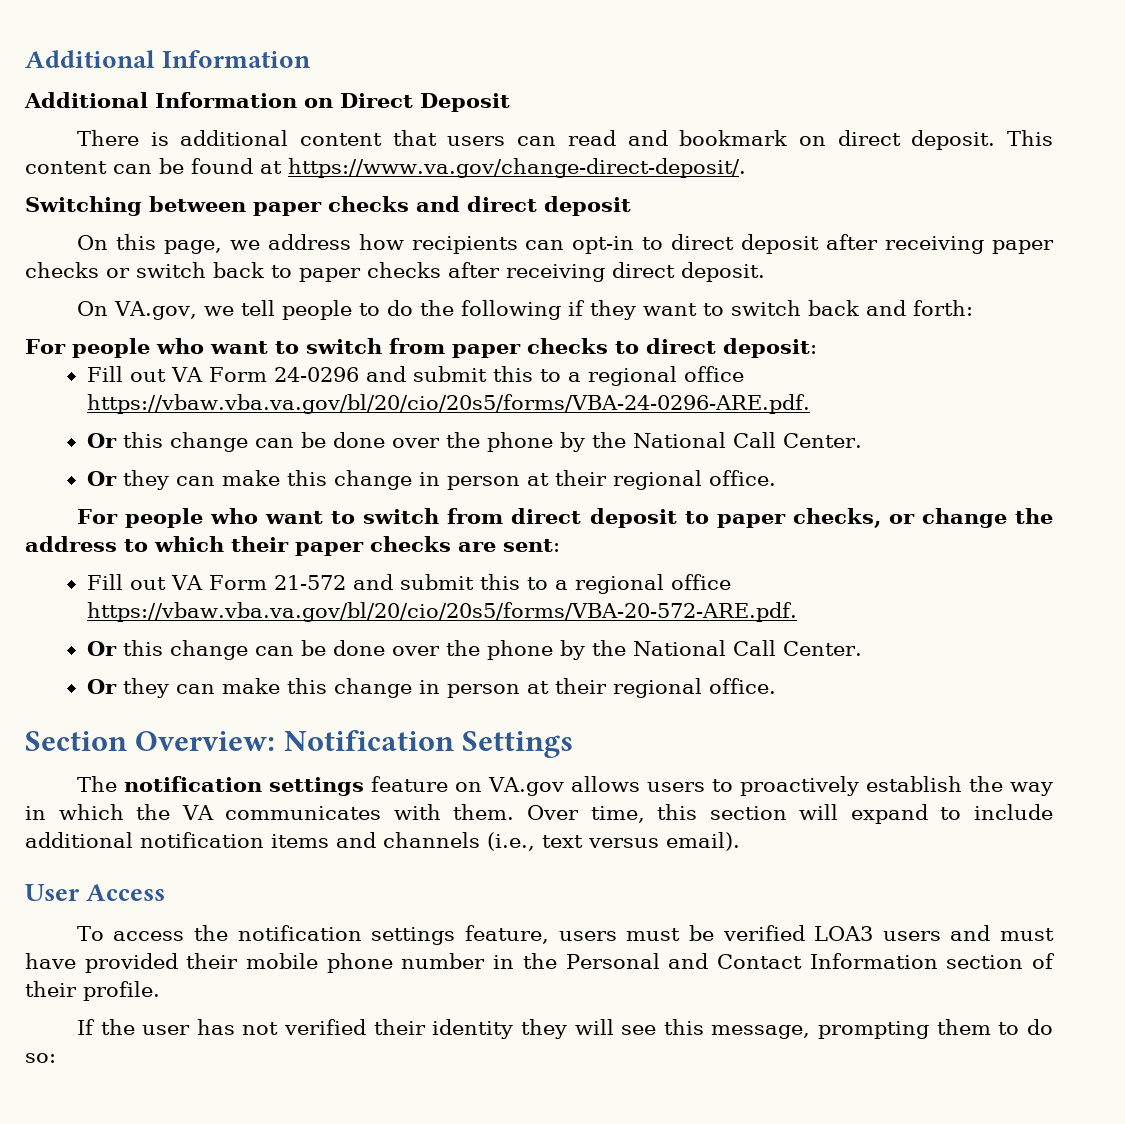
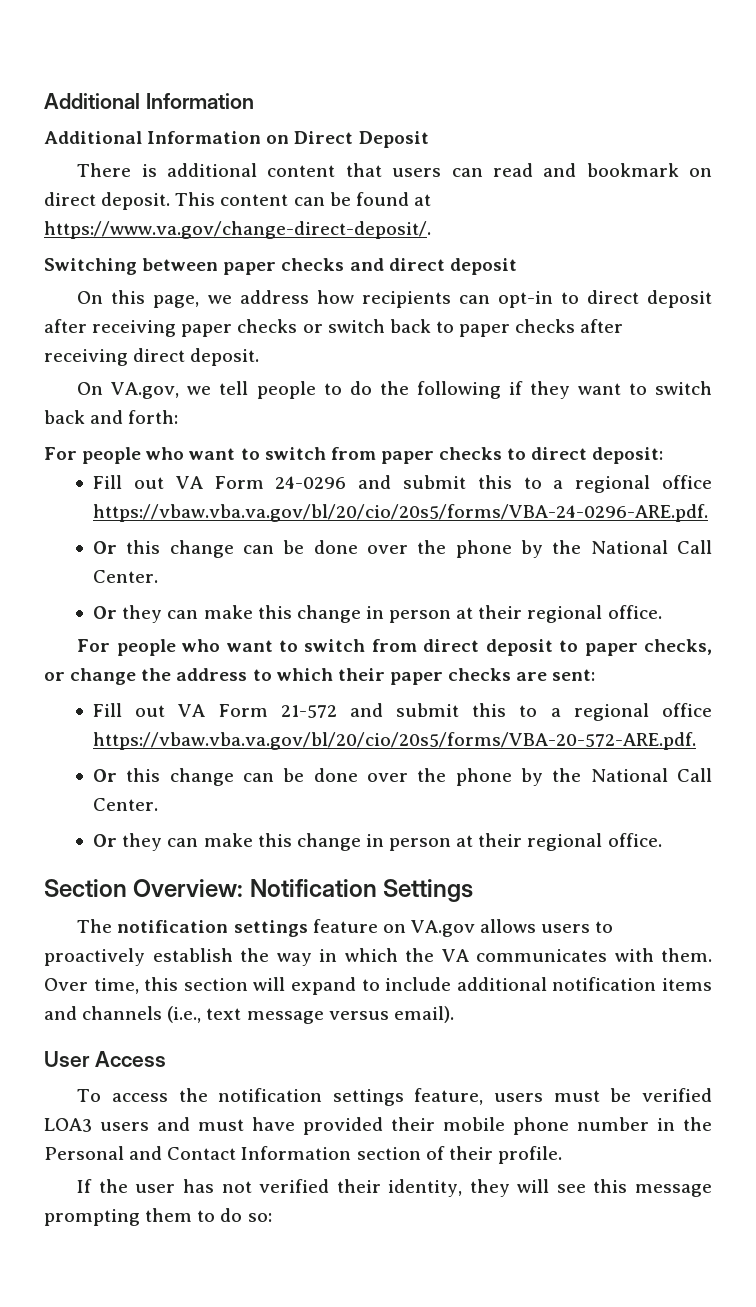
- Over time, this section will expand to include additional notification items and channels (i.e., text versus email).
+ Over time, this section will expand to include additional notification items and channels (i.e., text message versus email).
- If the user has not verified their identity they will see this message, prompting them to do so:
+ If the user has not verified their identity, they will see this message prompting them to do so:

